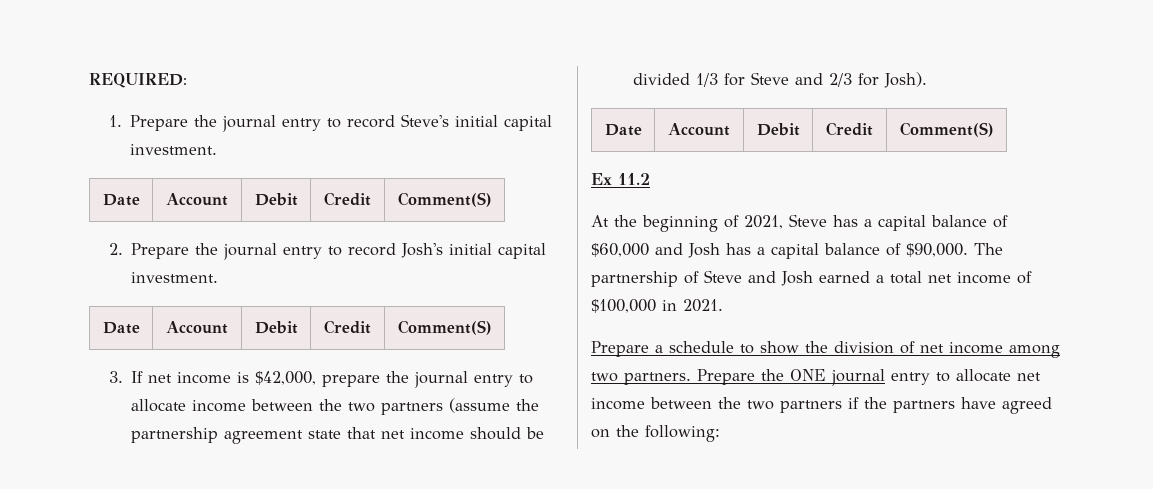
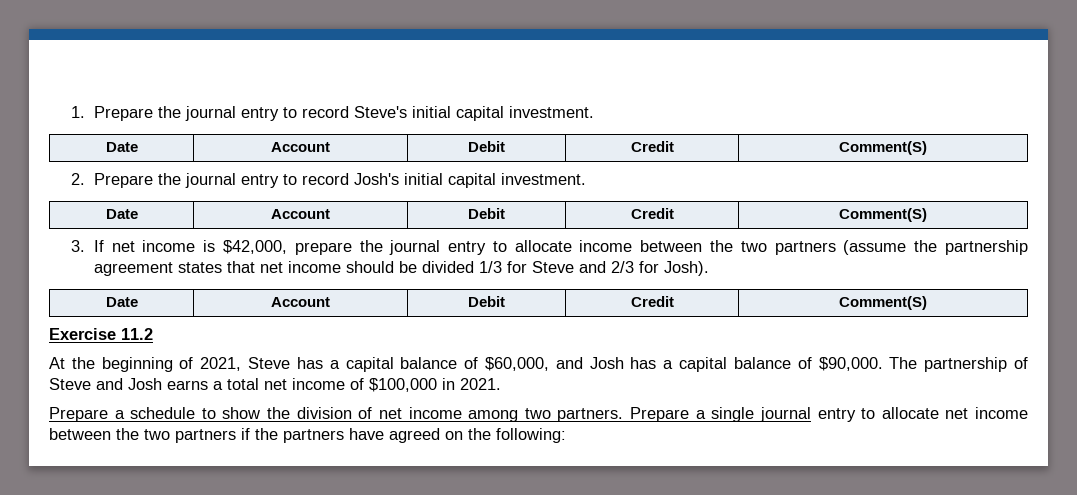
- REQUIRED:
- 3. If net income is $42,000, prepare the journal entry to allocate income between the two partners (assume the partnership agreement state that net income should be divided 1/3 for Steve and 2/3 for Josh).
+ 3. If net income is $42,000, prepare the journal entry to allocate income between the two partners (assume the partnership agreement states that net income should be divided 1/3 for Steve and 2/3 for Josh).
- Ex 11.2
+ Exercise 11.2
- At the beginning of 2021, Steve has a capital balance of $60,000 and Josh has a capital balance of $90,000.
+ At the beginning of 2021, Steve has a capital balance of $60,000, and Josh has a capital balance of $90,000.
- The partnership of Steve and Josh earned a total net income of $100,000 in 2021.
+ The partnership of Steve and Josh earns a total net income of $100,000 in 2021.
- Prepare the ONE journal entry to allocate net income between the two partners if the partners have agreed on the following:
+ Prepare a single journal entry to allocate net income between the two partners if the partners have agreed on the following:

